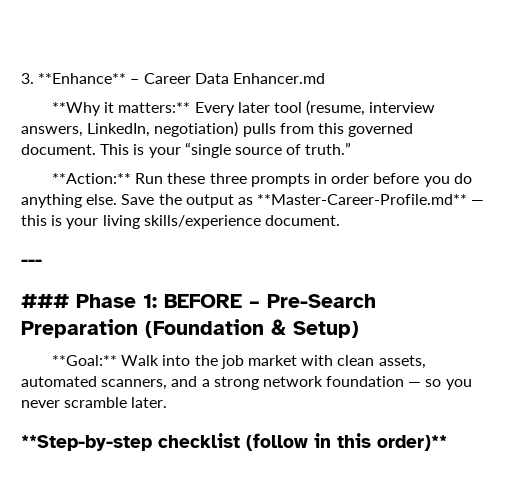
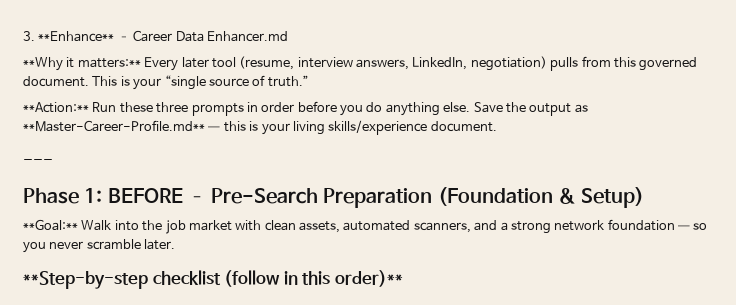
- ### Phase 1: BEFORE – Pre-Search Preparation (Foundation & Setup)
+ Phase 1: BEFORE – Pre-Search Preparation (Foundation & Setup)

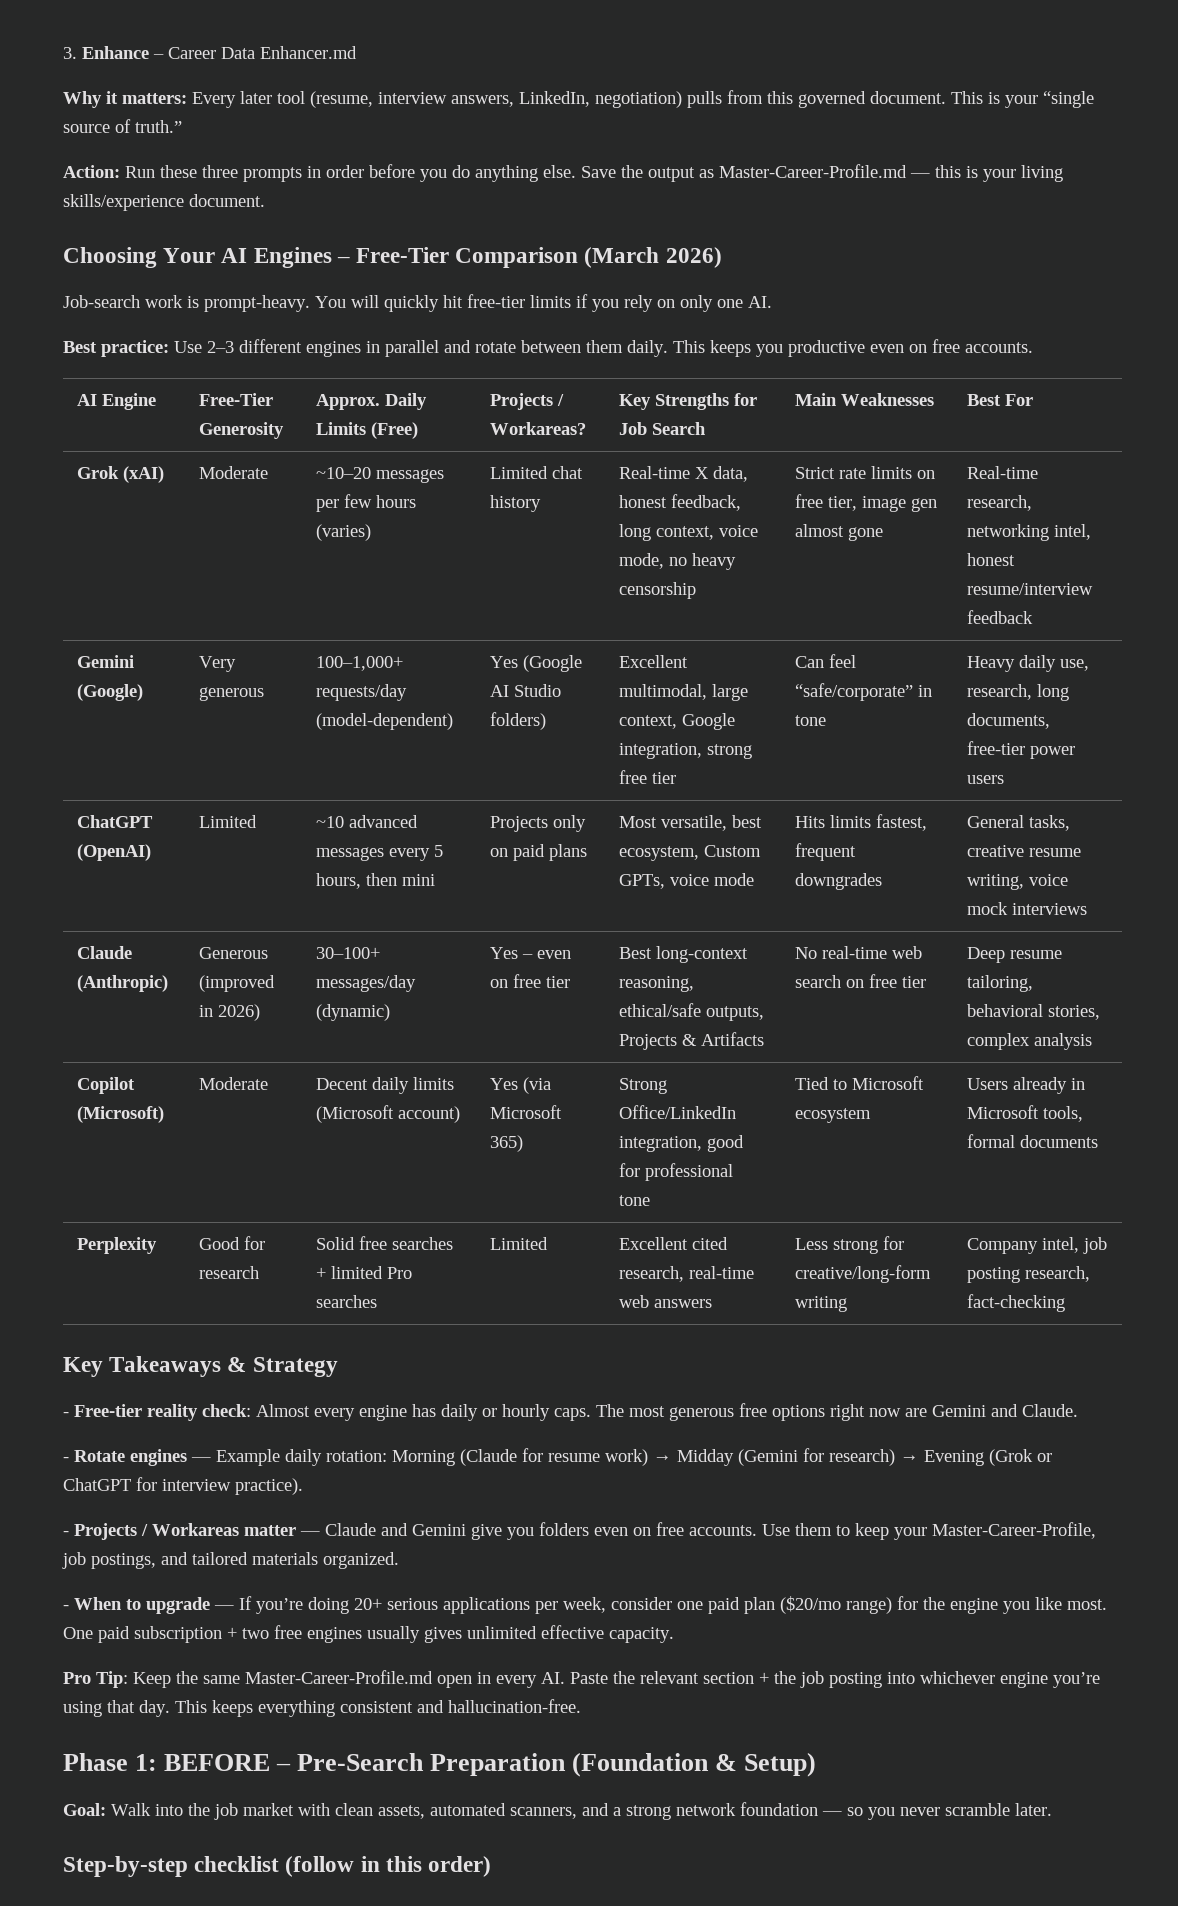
- 3. **Enhance** – Career Data Enhancer.md
+ 3. Enhance – Career Data Enhancer.md
- **Why it matters:** Every later tool (resume, interview answers, LinkedIn, negotiation) pulls from this governed document.
+ Why it matters: Every later tool (resume, interview answers, LinkedIn, negotiation) pulls from this governed document.
- **Action:** Run these three prompts in order before you do anything else.
+ Action: Run these three prompts in order before you do anything else.
- Save the output as **Master-Career-Profile.md** — this is your living skills/experience document.
+ Save the output as Master-Career-Profile.md — this is your living skills/experience document.
- ---
+ Choosing Your AI Engines – Free-Tier Comparison (March 2026)
+ Job-search work is prompt-heavy. You will quickly hit free-tier limits if you rely on only one AI.
+ Best practice: Use 2–3 different engines in parallel and rotate between them daily. This keeps you productive even on free accounts.
+ AI Engine | Free-Tier Generosity | Approx. Daily Limits (Free) | Projects / Workareas? | Key Strengths for Job Search | Main Weaknesses | Best For
+ Grok (xAI) | Moderate | ~10–20 messages per few hours (varies) | Limited chat history | Real-time X data, honest feedback, long context, voice mode, no heavy censorship | Strict rate limits on free tier, image gen almost gone | Real-time research, networking intel, honest resume/interview feedback
+ Gemini (Google) | Very generous | 100–1,000+ requests/day (model-dependent) | Yes (Google AI Studio folders) | Excellent multimodal, large context, Google integration, strong free tier | Can feel “safe/corporate” in tone | Heavy daily use, research, long documents, free-tier power users
+ ChatGPT (OpenAI) | Limited | ~10 advanced messages every 5 hours, then mini | Projects only on paid plans | Most versatile, best ecosystem, Custom GPTs, voice mode | Hits limits fastest, frequent downgrades | General tasks, creative resume writing, voice mock interviews
+ Claude (Anthropic) | Generous (improved in 2026) | 30–100+ messages/day (dynamic) | Yes – even on free tier | Best long-context reasoning, ethical/safe outputs, Projects & Artifacts | No real-time web search on free tier | Deep resume tailoring, behavioral stories, complex analysis
+ Copilot (Microsoft) | Moderate | Decent daily limits (Microsoft account) | Yes (via Microsoft 365) | Strong Office/LinkedIn integration, good for professional tone | Tied to Microsoft ecosystem | Users already in Microsoft tools, formal documents
+ Perplexity | Good for research | Solid free searches + limited Pro searches | Limited | Excellent cited research, real-time web answers | Less strong for creative/long-form writing | Company intel, job posting research, fact-checking
+ Key Takeaways & Strategy
+ - Free-tier reality check: Almost every engine has daily or hourly caps. The most generous free options right now are Gemini and Claude.
+ - Rotate engines — Example daily rotation: Morning (Claude for resume work) → Midday (Gemini for research) → Evening (Grok or ChatGPT for interview practice).
+ - Projects / Workareas matter — Claude and Gemini give you folders even on free accounts. Use them to keep your Master-Career-Profile, job postings, and tailored materials organized.
+ - When to upgrade — If you’re doing 20+ serious applications per week, consider one paid plan ($20/mo range) for the engine you like most. One paid subscription + two free engines usually gives unlimited effective capacity.
+ Pro Tip: Keep the same Master-Career-Profile.md open in every AI. Paste the relevant section + the job posting into whichever engine you’re using that day. This keeps everything consistent and hallucination-free.
- **Goal:** Walk into the job market with clean assets, automated scanners, and a strong network foundation — so you never scramble later.
+ Goal: Walk into the job market with clean assets, automated scanners, and a strong network foundation — so you never scramble later.
- **Step-by-step checklist (follow in this order)**
+ Step-by-step checklist (follow in this order)

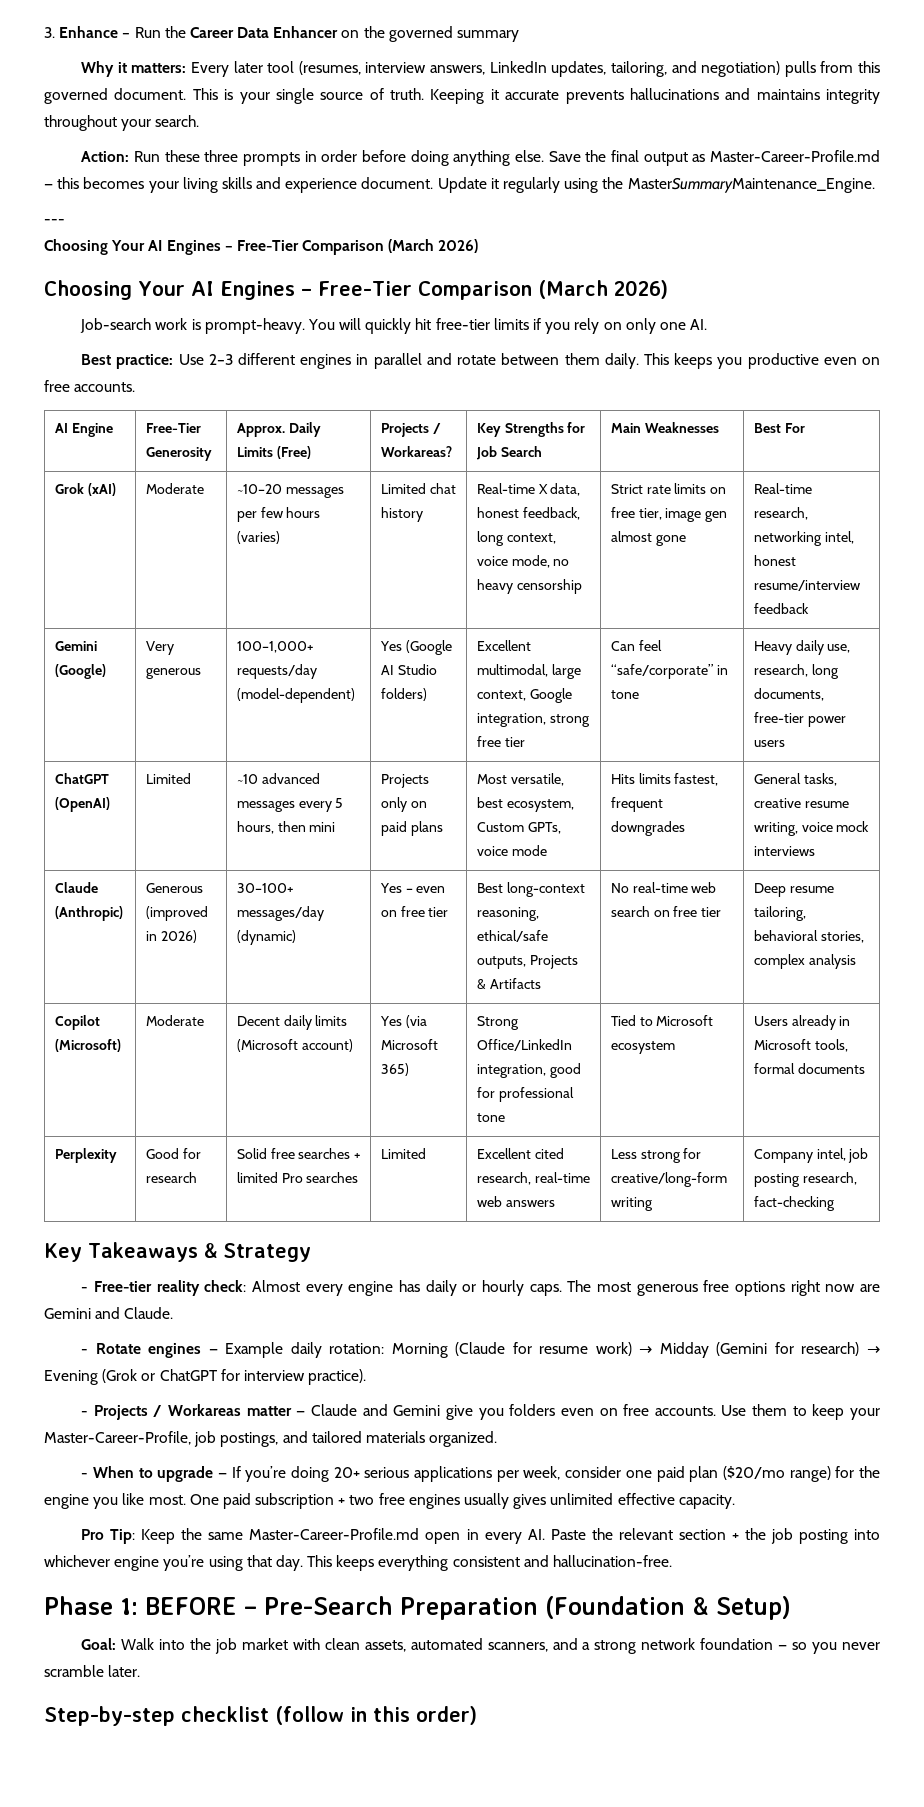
- 3. Enhance – Career Data Enhancer.md
+ 3. Enhance – Run the Career Data Enhancer on the governed summary
- Why it matters: Every later tool (resume, interview answers, LinkedIn, negotiation) pulls from this governed document.
+ Why it matters: Every later tool (resumes, interview answers, LinkedIn updates, tailoring, and negotiation) pulls from this governed document.
- This is your “single source of truth.”
+ This is your single source of truth. Keeping it accurate prevents hallucinations and maintains integrity throughout your search.
- Action: Run these three prompts in order before you do anything else.
+ Action: Run these three prompts in order before doing anything else.
- Save the output as Master-Career-Profile.md — this is your living skills/experience document.
+ Save the final output as Master-Career-Profile.md — this becomes your living skills and experience document. Update it regularly using the MasterSummaryMaintenance_Engine.
+ ---
+ Choosing Your AI Engines – Free-Tier Comparison (March 2026)

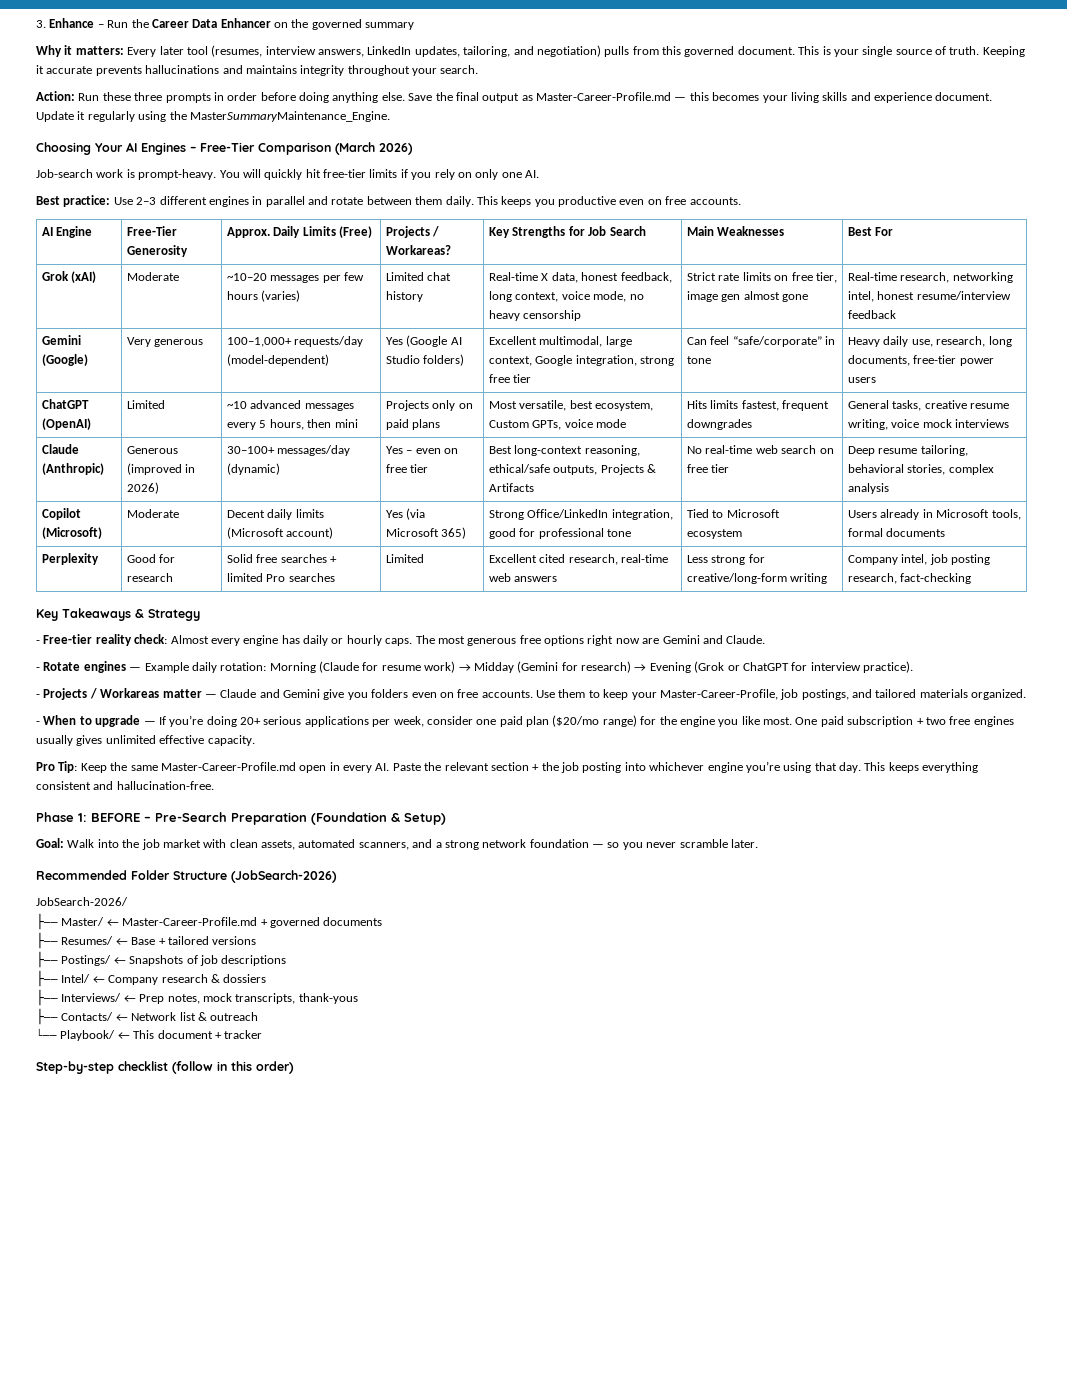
- ---
- Choosing Your AI Engines – Free-Tier Comparison (March 2026)
+ Recommended Folder Structure (JobSearch-2026)
+ JobSearch-2026/
+ ├── Master/ ← Master-Career-Profile.md + governed documents
+ ├── Resumes/ ← Base + tailored versions
+ ├── Postings/ ← Snapshots of job descriptions
+ ├── Intel/ ← Company research & dossiers
+ ├── Interviews/ ← Prep notes, mock transcripts, thank-yous
+ ├── Contacts/ ← Network list & outreach
+ └── Playbook/ ← This document + tracker

